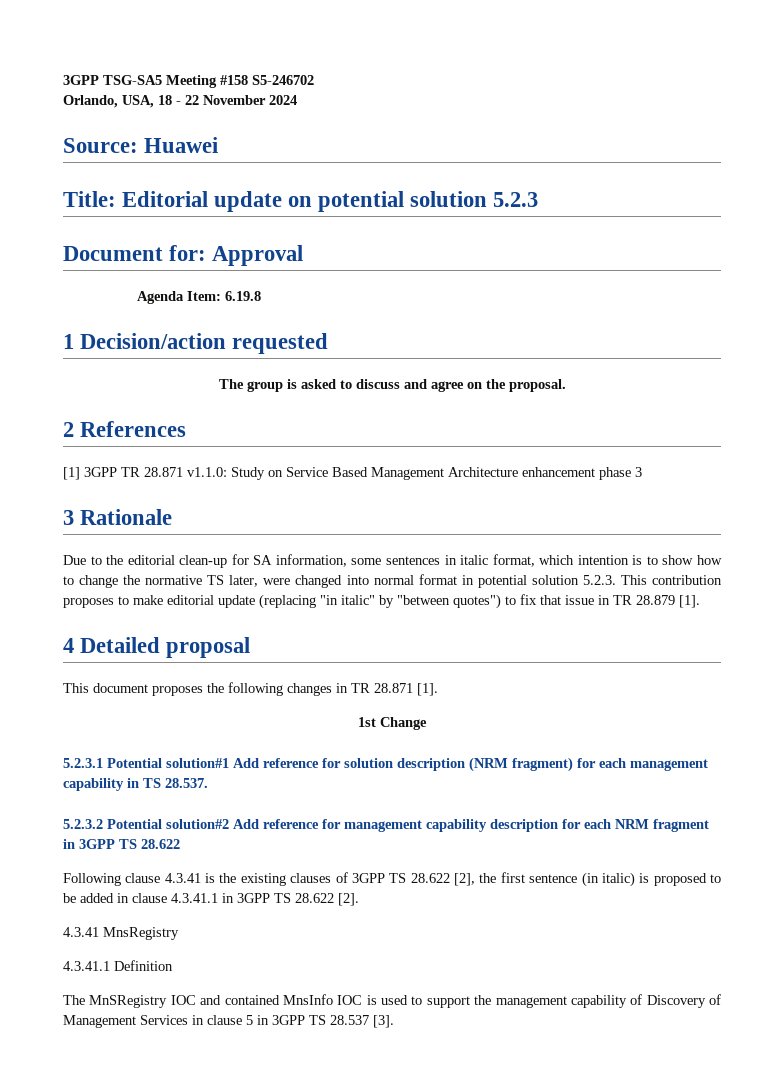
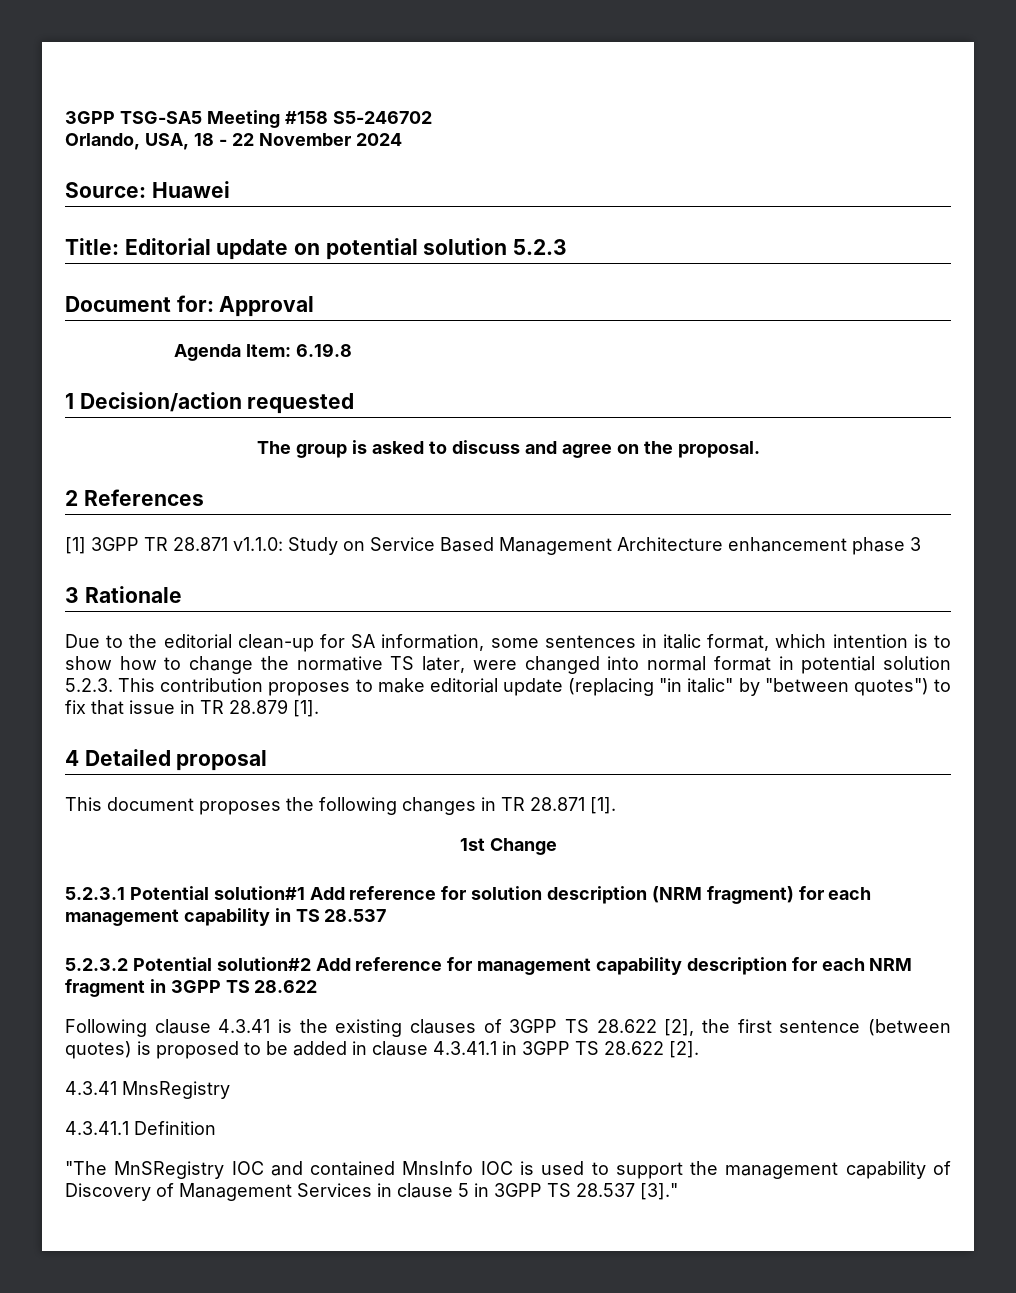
- 5.2.3.1 Potential solution#1 Add reference for solution description (NRM fragment) for each management capability in TS 28.537.
+ 5.2.3.1 Potential solution#1 Add reference for solution description (NRM fragment) for each management capability in TS 28.537
- Following clause 4.3.41 is the existing clauses of 3GPP TS 28.622 [2], the first sentence (in italic) is proposed to be added in clause 4.3.41.1 in 3GPP TS 28.622 [2].
+ Following clause 4.3.41 is the existing clauses of 3GPP TS 28.622 [2], the first sentence (between quotes) is proposed to be added in clause 4.3.41.1 in 3GPP TS 28.622 [2].
- The MnSRegistry IOC and contained MnsInfo IOC is used to support the management capability of Discovery of Management Services in clause 5 in 3GPP TS 28.537 [3].
+ "The MnSRegistry IOC and contained MnsInfo IOC is used to support the management capability of Discovery of Management Services in clause 5 in 3GPP TS 28.537 [3]."

